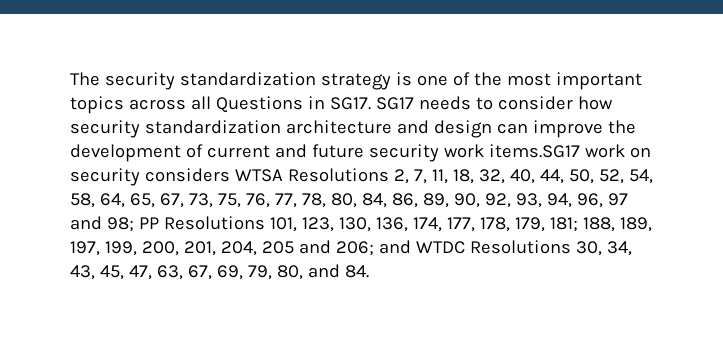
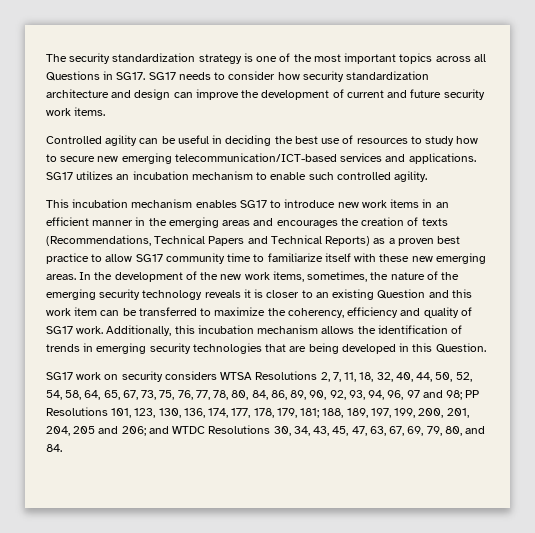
- SG17 needs to consider how security standardization architecture and design can improve the development of current and future security work items.SG17 work on security considers WTSA Resolutions 2, 7, 11, 18, 32, 40, 44, 50, 52, 54, 58, 64, 65, 67, 73, 75, 76, 77, 78, 80, 84, 86, 89, 90, 92, 93, 94, 96, 97 and 98;
+ SG17 needs to consider how security standardization architecture and design can improve the development of current and future security work items.
+ Controlled agility can be useful in deciding the best use of resources to study how to secure new emerging telecommunication/ICT-based services and applications. SG17 utilizes an incubation mechanism to enable such controlled agility.
+ This incubation mechanism enables SG17 to introduce new work items in an efficient manner in the emerging areas and encourages the creation of texts (Recommendations, Technical Papers and Technical Reports) as a proven best practice to allow SG17 community time to familiarize itself with these new emerging areas. In the development of the new work items, sometimes, the nature of the emerging security technology reveals it is closer to an existing Question and this work item can be transferred to maximize the coherency, efficiency and quality of SG17 work. Additionally, this incubation mechanism allows the identification of trends in emerging security technologies that are being developed in this Question.
+ SG17 work on security considers WTSA Resolutions 2, 7, 11, 18, 32, 40, 44, 50, 52, 54, 58, 64, 65, 67, 73, 75, 76, 77, 78, 80, 84, 86, 89, 90, 92, 93, 94, 96, 97 and 98;

